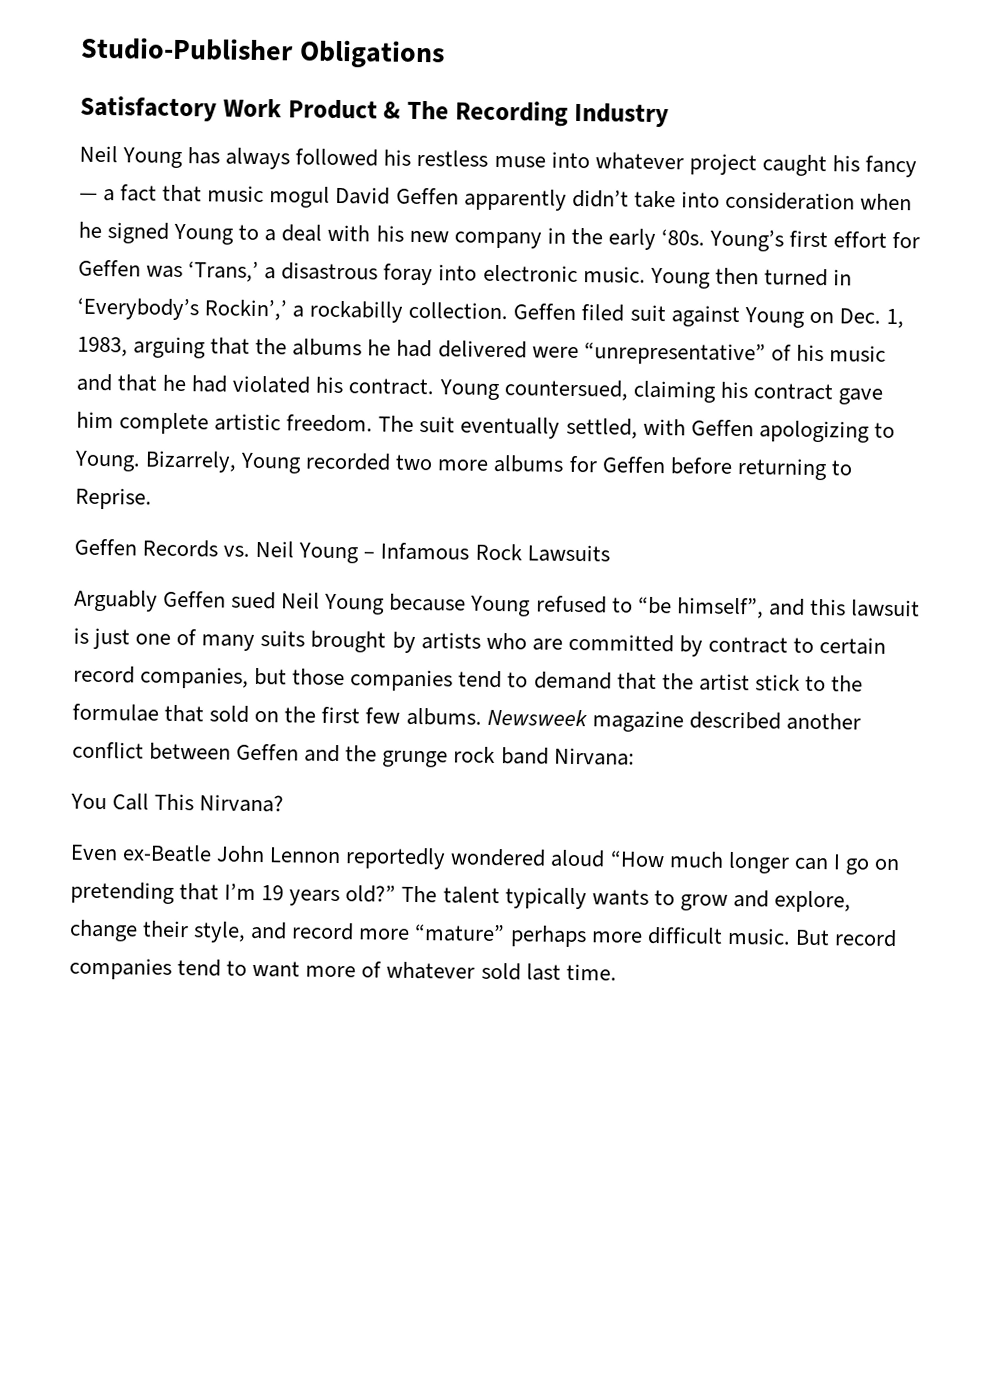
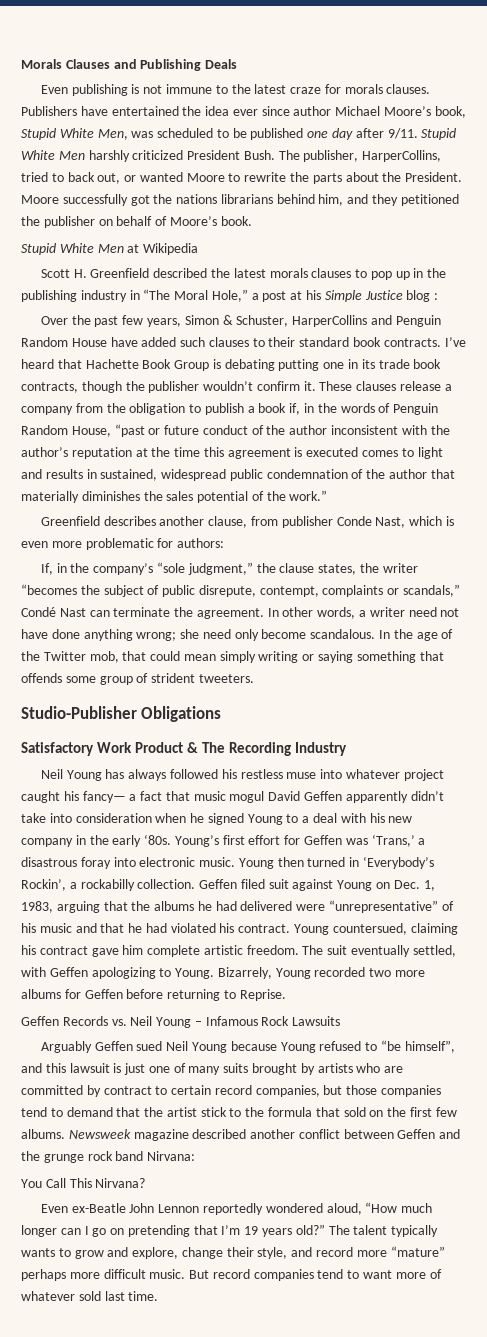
+ Morals Clauses and Publishing Deals
+ Even publishing is not immune to the latest craze for morals clauses. Publishers have entertained the idea ever since author Michael Moore’s book, Stupid White Men, was scheduled to be published one day after 9/11. Stupid White Men harshly criticized President Bush. The publisher, HarperCollins, tried to back out, or wanted Moore to rewrite the parts about the President. Moore successfully got the nations librarians behind him, and they petitioned the publisher on behalf of Moore’s book.
+ Stupid White Men at Wikipedia
+ Scott H. Greenfield described the latest morals clauses to pop up in the publishing industry in “The Moral Hole,” a post at his Simple Justice blog :
+ Over the past few years, Simon & Schuster, HarperCollins and Penguin Random House have added such clauses to their standard book contracts. I’ve heard that Hachette Book Group is debating putting one in its trade book contracts, though the publisher wouldn’t confirm it. These clauses release a company from the obligation to publish a book if, in the words of Penguin Random House, “past or future conduct of the author inconsistent with the author’s reputation at the time this agreement is executed comes to light and results in sustained, widespread public condemnation of the author that materially diminishes the sales potential of the work.”
+ Greenfield describes another clause, from publisher Conde Nast, which is even more problematic for authors:
+ If, in the company’s “sole judgment,” the clause states, the writer “becomes the subject of public disrepute, contempt, complaints or scandals,” Condé Nast can terminate the agreement. In other words, a writer need not have done anything wrong; she need only become scandalous. In the age of the Twitter mob, that could mean simply writing or saying something that offends some group of strident tweeters.
- Neil Young has always followed his restless muse into whatever project caught his fancy — a fact that music mogul David Geffen apparently didn’t take into consideration when he signed Young to a deal with his new company in the early ‘80s.
+ Neil Young has always followed his restless muse into whatever project caught his fancy— a fact that music mogul David Geffen apparently didn’t take into consideration when he signed Young to a deal with his new company in the early ‘80s.
- Young then turned in ‘Everybody’s Rockin’,’ a rockabilly collection.
+ Young then turned in ‘Everybody’s Rockin’, a rockabilly collection.
- Arguably Geffen sued Neil Young because Young refused to “be himself”, and this lawsuit is just one of many suits brought by artists who are committed by contract to certain record companies, but those companies tend to demand that the artist stick to the formulae that sold on the first few albums.
+ Arguably Geffen sued Neil Young because Young refused to “be himself”, and this lawsuit is just one of many suits brought by artists who are committed by contract to certain record companies, but those companies tend to demand that the artist stick to the formula that sold on the first few albums.
- Even ex-Beatle John Lennon reportedly wondered aloud “How much longer can I go on pretending that I’m 19 years old?”
+ Even ex-Beatle John Lennon reportedly wondered aloud, “How much longer can I go on pretending that I’m 19 years old?”

